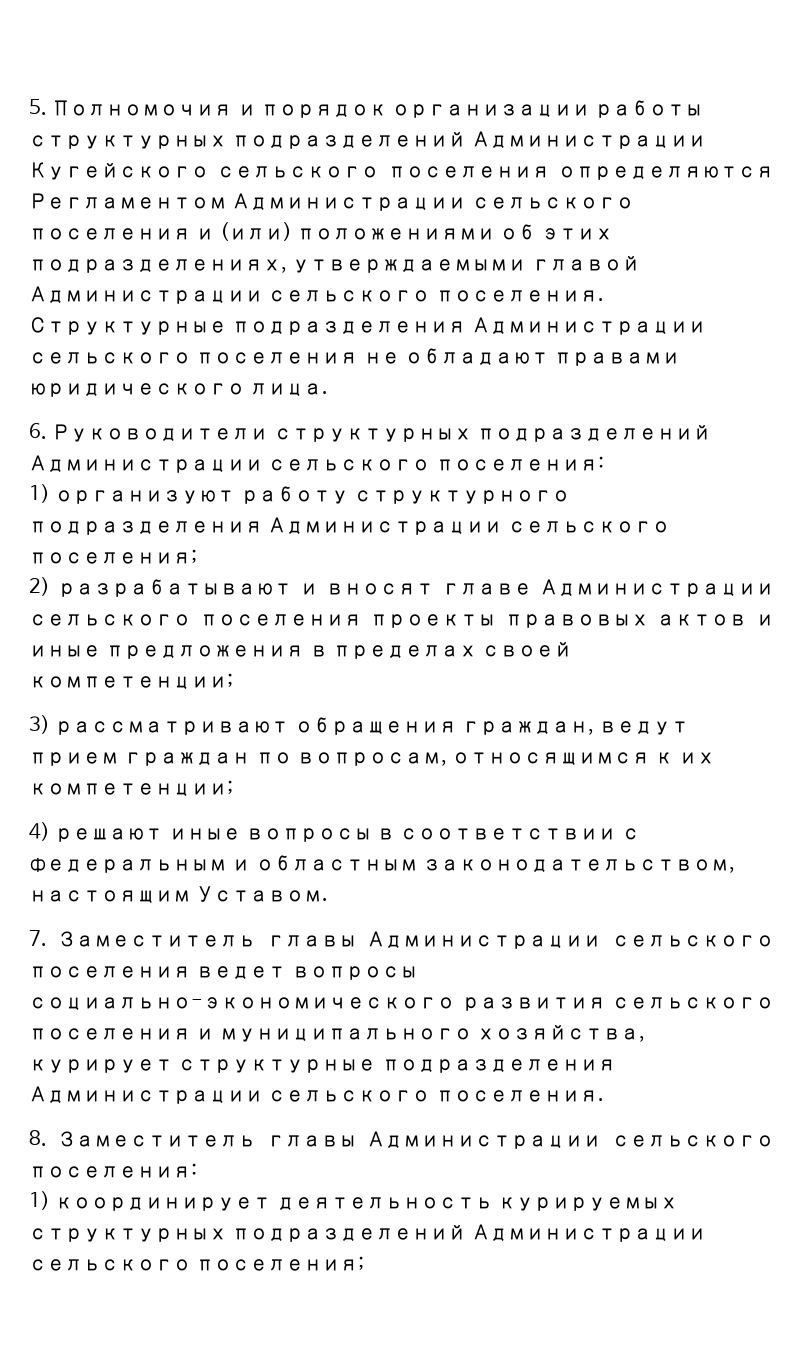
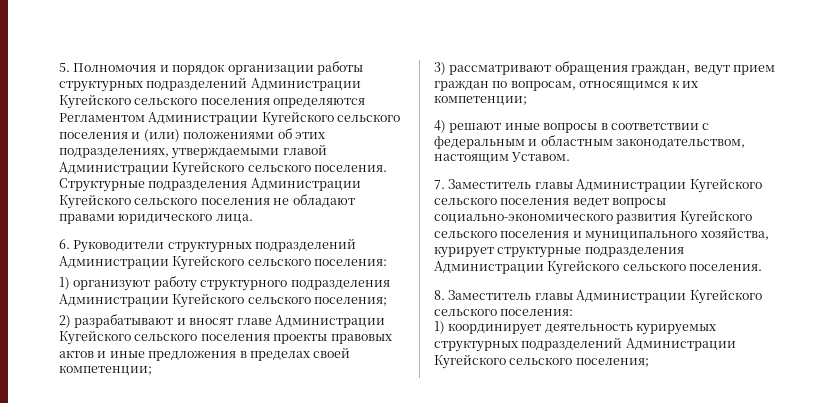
- 5. Полномочия и порядок организации работы структурных подразделений Администрации Кугейского сельского поселения определяются Регламентом Администрации сельского поселения и (или) положениями об этих подразделениях, утверждаемыми главой Администрации сельского поселения.
+ 5. Полномочия и порядок организации работы структурных подразделений Администрации Кугейского сельского поселения определяются Регламентом Администрации Кугейского сельского поселения и (или) положениями об этих подразделениях, утверждаемыми главой Администрации Кугейского сельского поселения.
- Структурные подразделения Администрации сельского поселения не обладают правами юридического лица.
+ Структурные подразделения Администрации Кугейского сельского поселения не обладают правами юридического лица.
- 6. Руководители структурных подразделений Администрации сельского поселения:
+ 6. Руководители структурных подразделений Администрации Кугейского сельского поселения:
- 1) организуют работу структурного подразделения Администрации сельского поселения;
+ 1) организуют работу структурного подразделения Администрации Кугейского сельского поселения;
- 2) разрабатывают и вносят главе Администрации сельского поселения проекты правовых актов и иные предложения в пределах своей компетенции;
+ 2) разрабатывают и вносят главе Администрации Кугейского сельского поселения проекты правовых актов и иные предложения в пределах своей компетенции;
- 7. Заместитель главы Администрации сельского поселения ведет вопросы социально-экономического развития сельского поселения и муниципального хозяйства, курирует структурные подразделения Администрации сельского поселения.
+ 7. Заместитель главы Администрации Кугейского сельского поселения ведет вопросы социально-экономического развития Кугейского сельского поселения и муниципального хозяйства, курирует структурные подразделения Администрации Кугейского сельского поселения.
- 8. Заместитель главы Администрации сельского поселения:
+ 8. Заместитель главы Администрации Кугейского сельского поселения:
- 1) координирует деятельность курируемых структурных подразделений Администрации сельского поселения;
+ 1) координирует деятельность курируемых структурных подразделений Администрации Кугейского сельского поселения;

